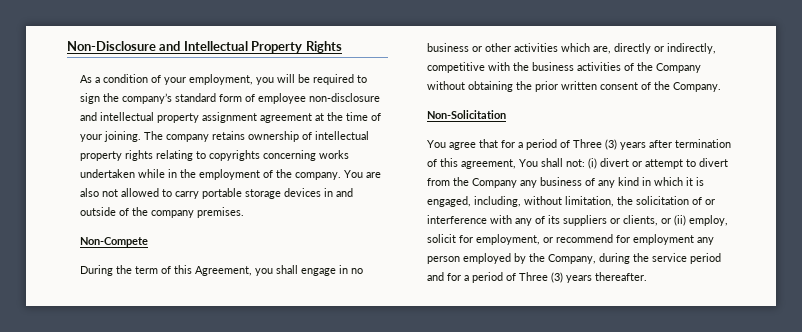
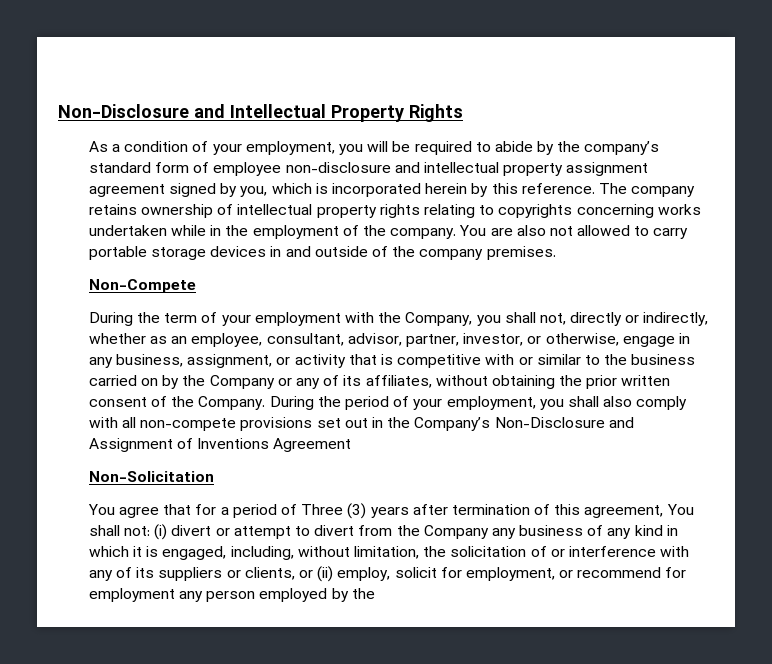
- As a condition of your employment, you will be required to sign the company’s standard form of employee non-disclosure and intellectual property assignment agreement at the time of your joining.
+ As a condition of your employment, you will be required to abide by the company’s standard form of employee non-disclosure and intellectual property assignment agreement signed by you, which is incorporated herein by this reference.
- During the term of this Agreement, you shall engage in no business or other activities which are, directly or indirectly, competitive with the business activities of the Company without obtaining the prior written consent of the Company.
+ During the term of your employment with the Company, you shall not, directly or indirectly, whether as an employee, consultant, advisor, partner, investor, or otherwise, engage in any business, assignment, or activity that is competitive with or similar to the business carried on by the Company or any of its affiliates, without obtaining the prior written consent of the Company. During the period of your employment, you shall also comply with all non-compete provisions set out in the Company’s Non-Disclosure and Assignment of Inventions Agreement
- (i) divert or attempt to divert from the Company any business of any kind in which it is engaged, including, without limitation, the solicitation of or interference with any of its suppliers or clients, or (ii) employ, solicit for employment, or recommend for employment any person employed by the Company, during the service period and for a period of Three (3) years thereafter.
+ (i) divert or attempt to divert from the Company any business of any kind in which it is engaged, including, without limitation, the solicitation of or interference with any of its suppliers or clients, or (ii) employ, solicit for employment, or recommend for employment any person employed by the

